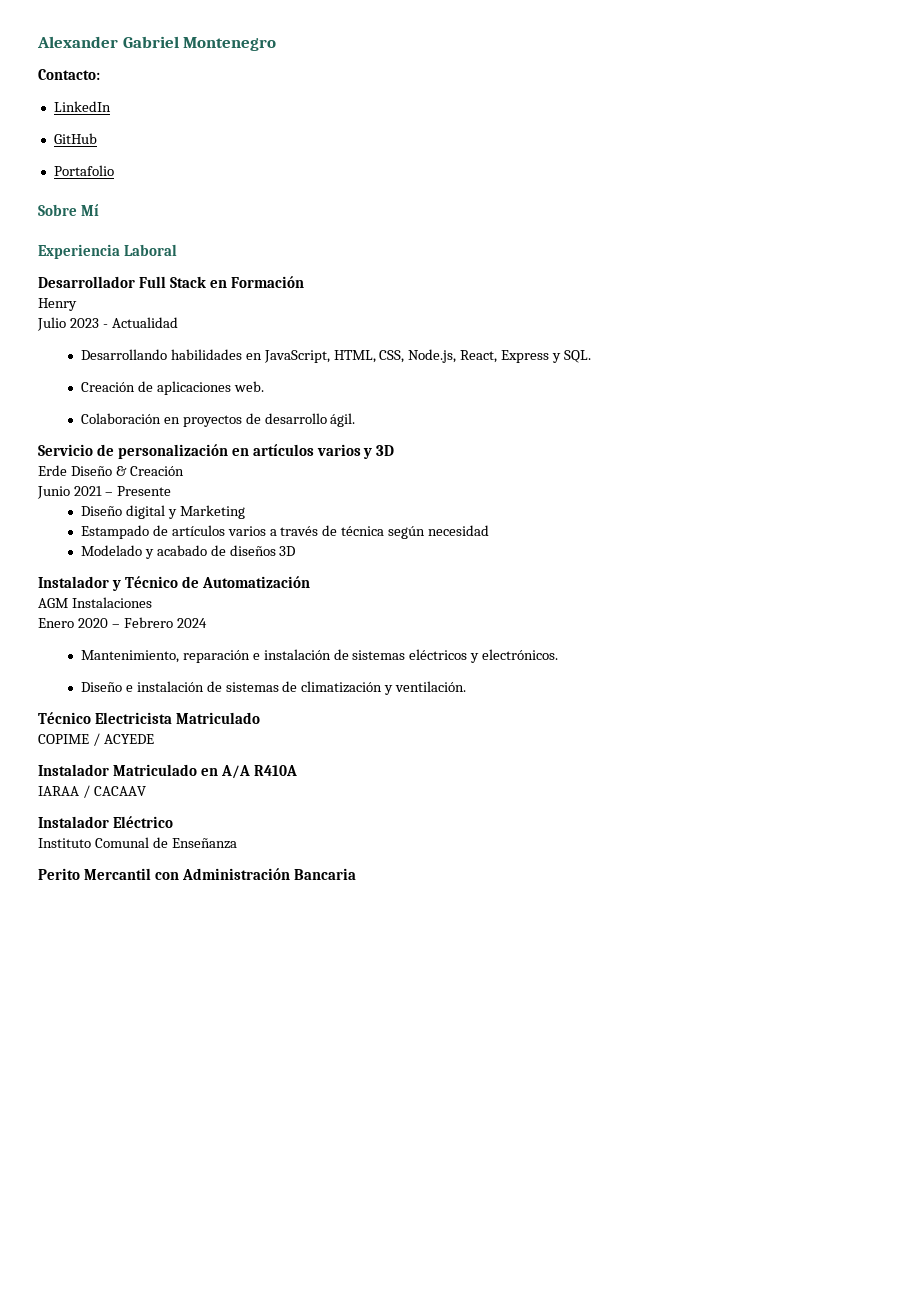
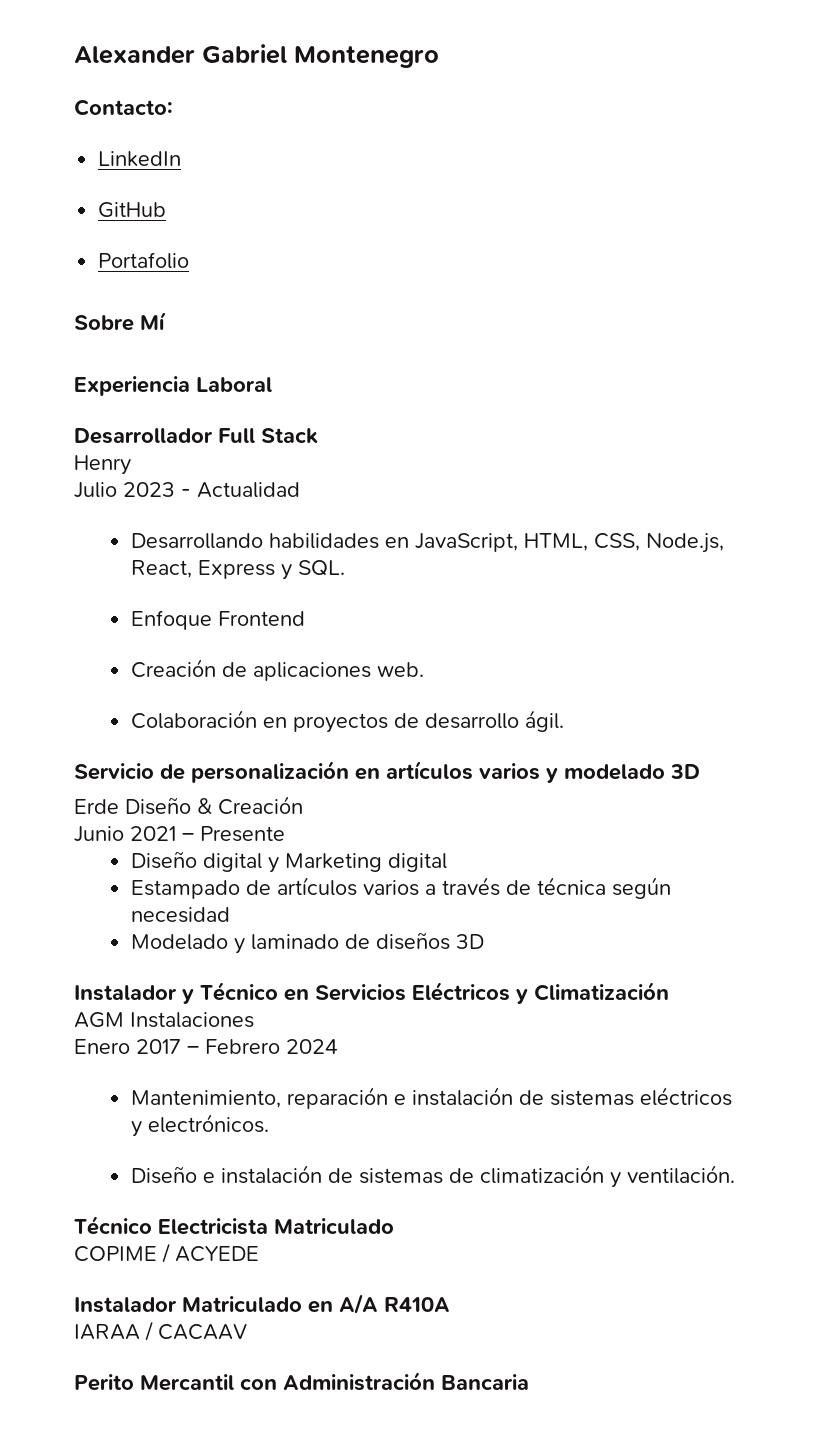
- Desarrollador Full Stack en Formación
+ Desarrollador Full Stack
+ Enfoque Frontend
- Servicio de personalización en artículos varios y 3D
+ Servicio de personalización en artículos varios y modelado 3D
- Diseño digital y Marketing
+ Diseño digital y Marketing digital
- Modelado y acabado de diseños 3D
+ Modelado y laminado de diseños 3D
- Instalador y Técnico de Automatización
+ Instalador y Técnico en Servicios Eléctricos y Climatización
- Enero 2020 – Febrero 2024
+ Enero 2017 – Febrero 2024
- Instalador Eléctrico
- Instituto Comunal de Enseñanza

